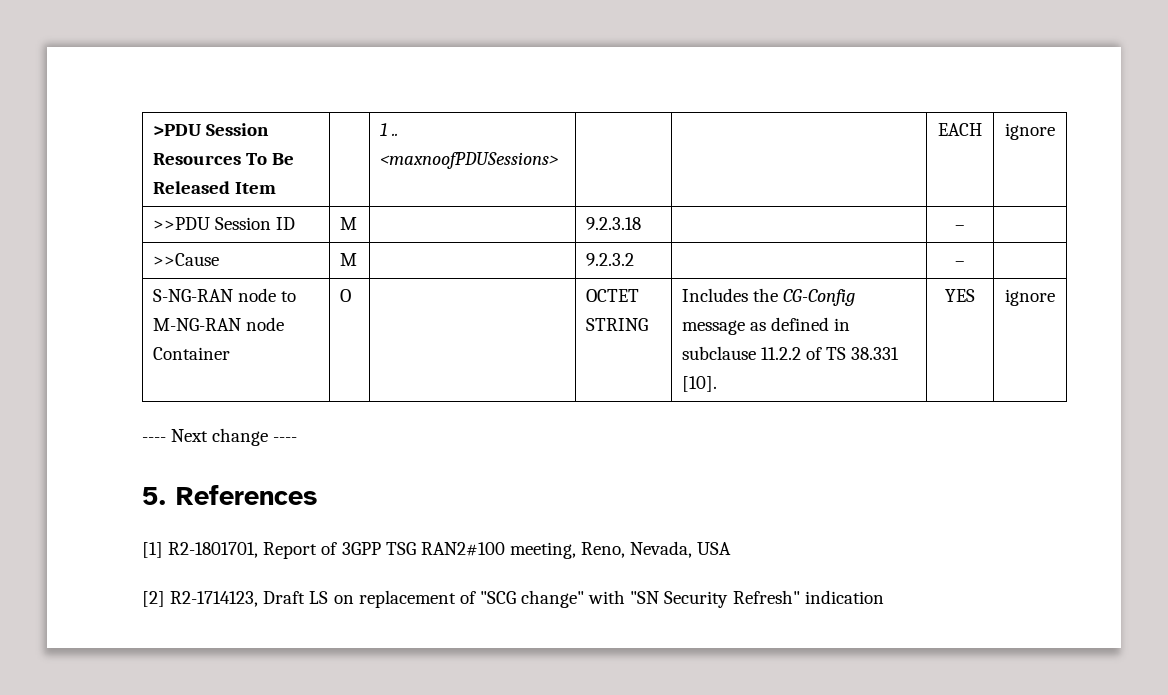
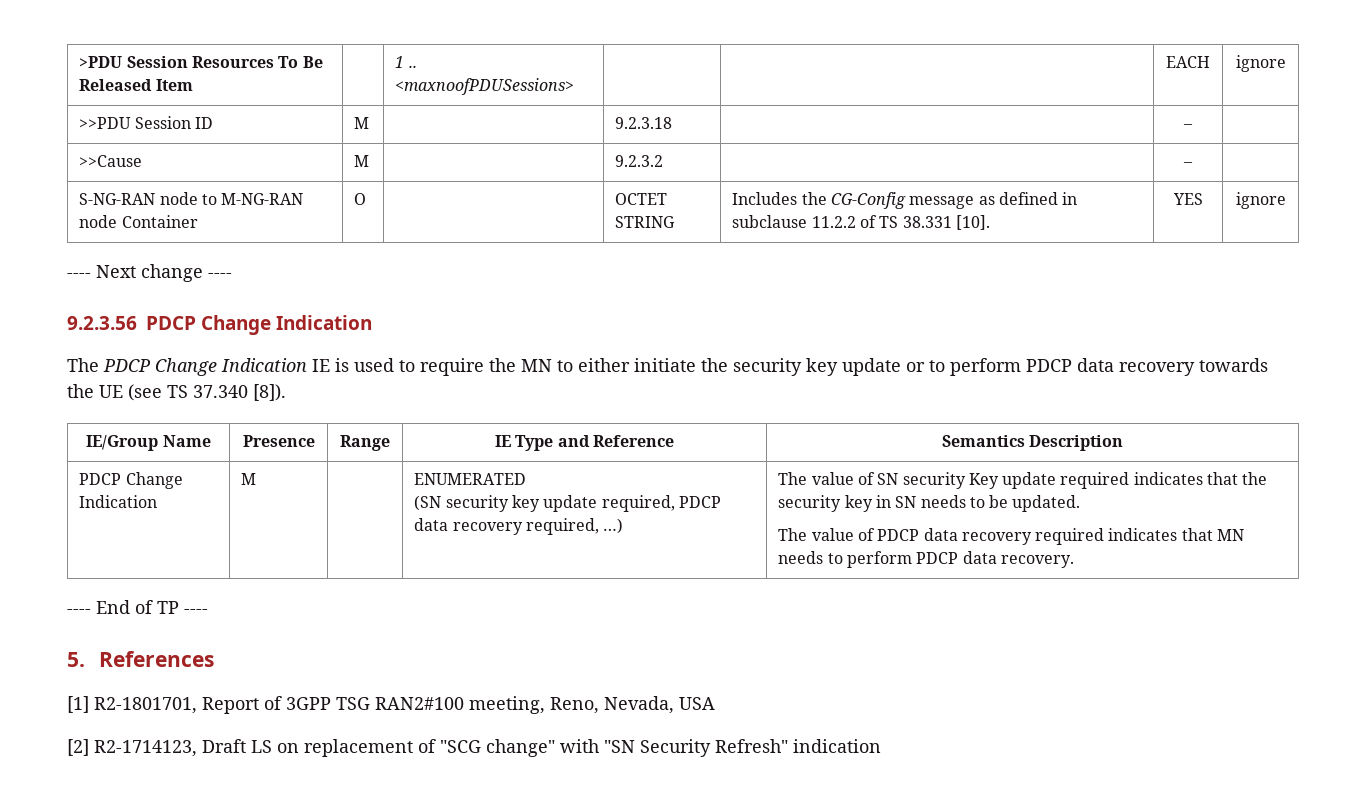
+ 9.2.3.56 PDCP Change Indication
+ The PDCP Change Indication IE is used to require the MN to either initiate the security key update or to perform PDCP data recovery towards the UE (see TS 37.340 [8]).
+ IE/Group Name | Presence | Range | IE Type and Reference | Semantics Description
+ PDCP Change Indication | M | | ENUMERATED
+ (SN security key update required, PDCP data recovery required, …) | The value of SN security Key update required indicates that the security key in SN needs to be updated.
+ The value of PDCP data recovery required indicates that MN needs to perform PDCP data recovery.
+ ---- End of TP ----

